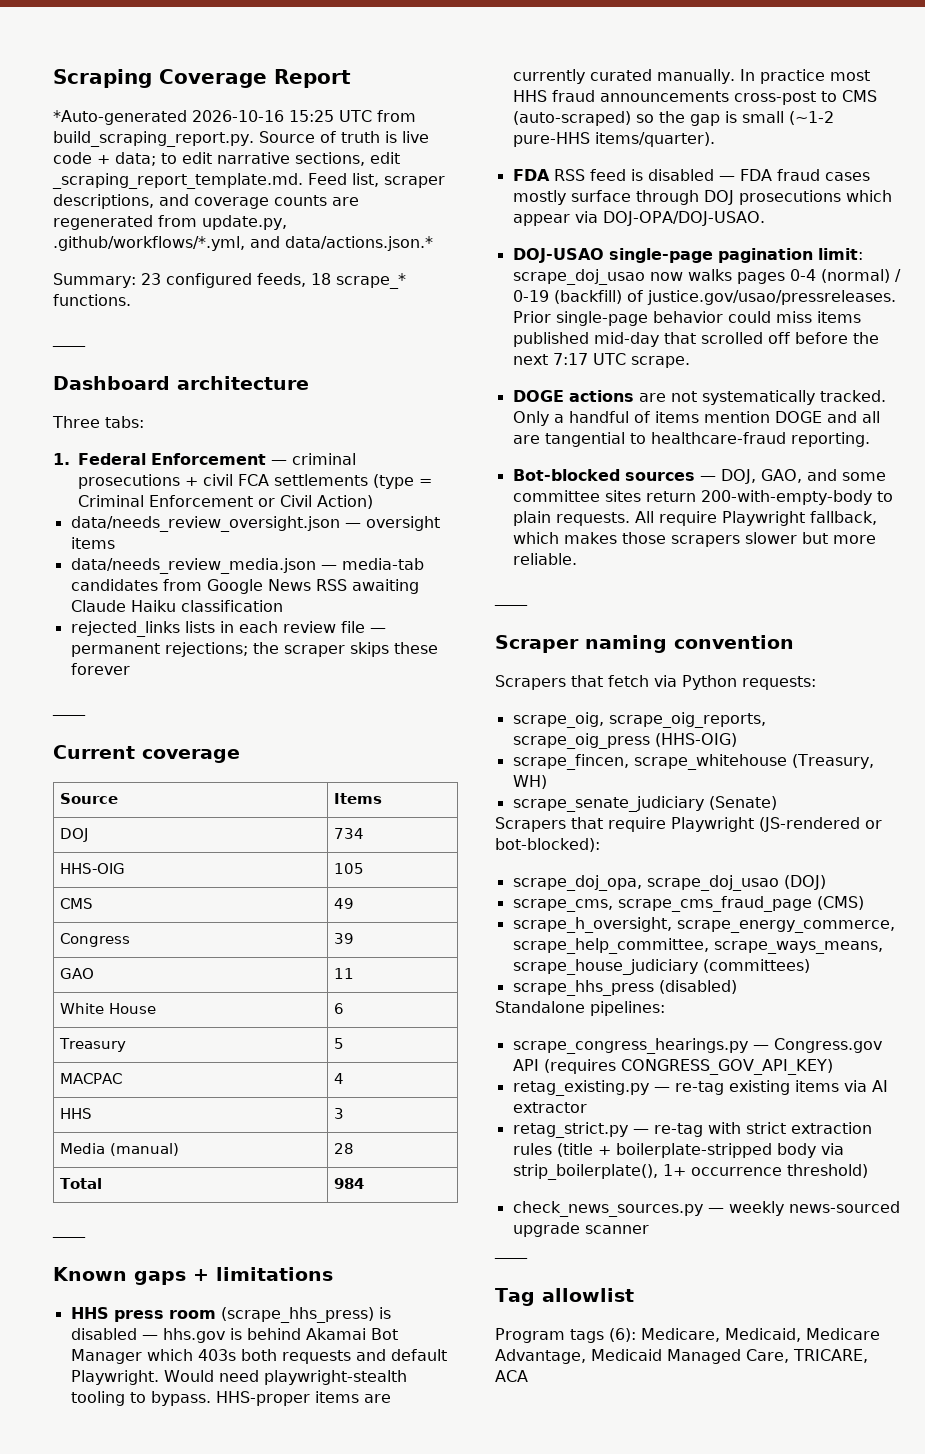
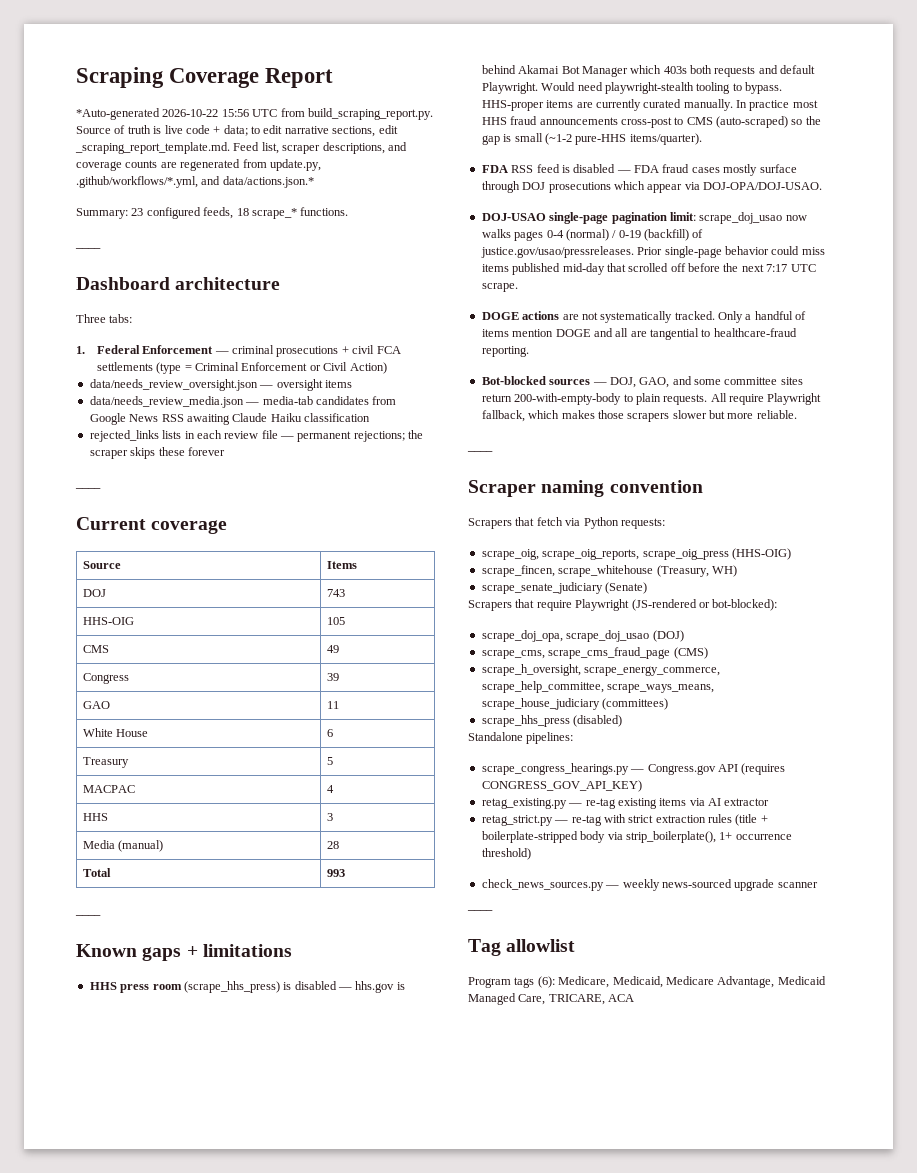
- *Auto-generated 2026-10-16 15:25 UTC from build_scraping_report.py. Source of truth is live code + data; to edit narrative sections, edit _scraping_report_template.md. Feed list, scraper descriptions, and coverage counts are regenerated from update.py, .github/workflows/*.yml, and data/actions.json.*
+ *Auto-generated 2026-10-22 15:56 UTC from build_scraping_report.py. Source of truth is live code + data; to edit narrative sections, edit _scraping_report_template.md. Feed list, scraper descriptions, and coverage counts are regenerated from update.py, .github/workflows/*.yml, and data/actions.json.*
- DOJ | 734
+ DOJ | 743
- Total | 984
+ Total | 993

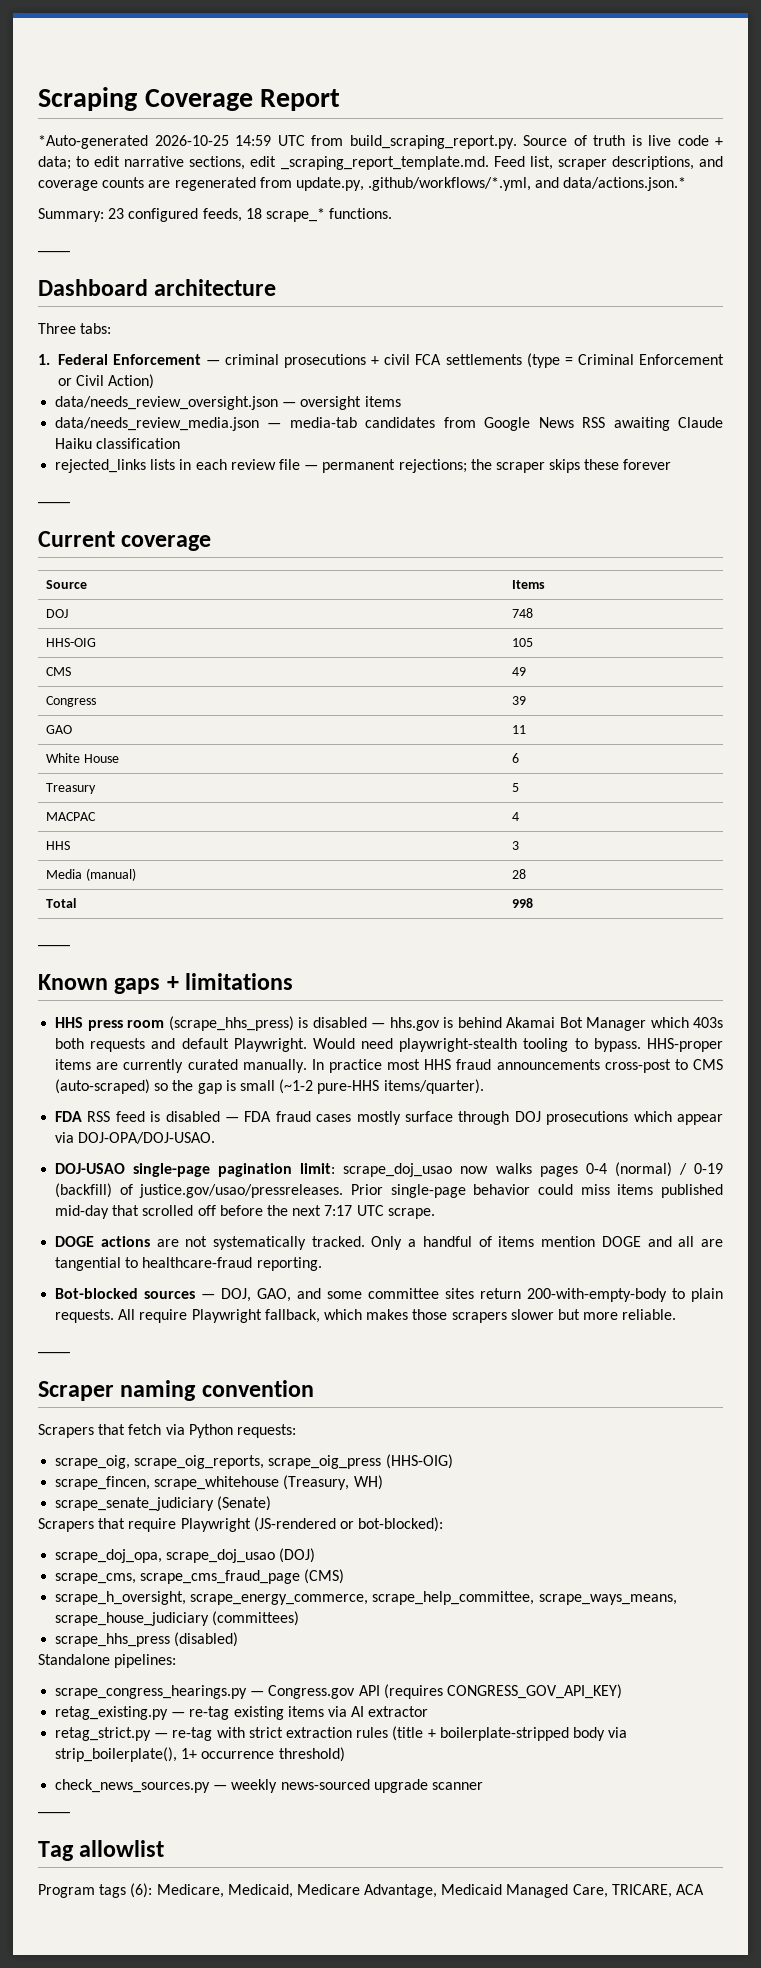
- *Auto-generated 2026-10-22 15:56 UTC from build_scraping_report.py. Source of truth is live code + data; to edit narrative sections, edit _scraping_report_template.md. Feed list, scraper descriptions, and coverage counts are regenerated from update.py, .github/workflows/*.yml, and data/actions.json.*
+ *Auto-generated 2026-10-25 14:59 UTC from build_scraping_report.py. Source of truth is live code + data; to edit narrative sections, edit _scraping_report_template.md. Feed list, scraper descriptions, and coverage counts are regenerated from update.py, .github/workflows/*.yml, and data/actions.json.*
- DOJ | 743
+ DOJ | 748
- Total | 993
+ Total | 998

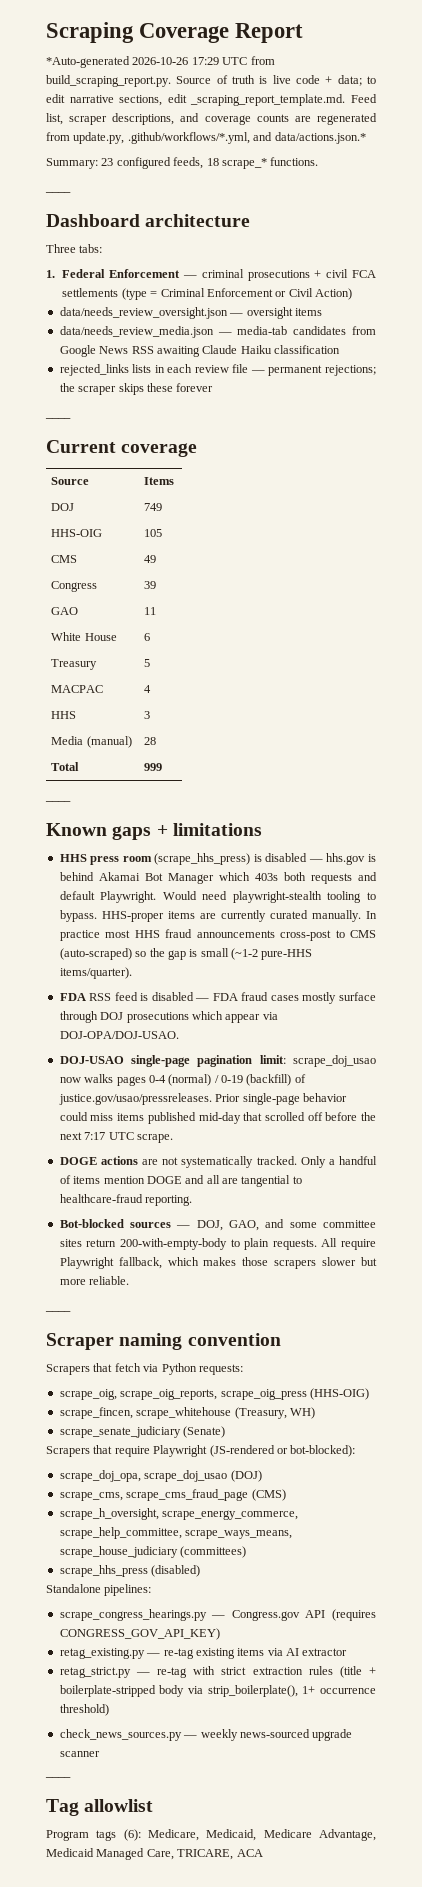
- *Auto-generated 2026-10-25 14:59 UTC from build_scraping_report.py. Source of truth is live code + data; to edit narrative sections, edit _scraping_report_template.md. Feed list, scraper descriptions, and coverage counts are regenerated from update.py, .github/workflows/*.yml, and data/actions.json.*
+ *Auto-generated 2026-10-26 17:29 UTC from build_scraping_report.py. Source of truth is live code + data; to edit narrative sections, edit _scraping_report_template.md. Feed list, scraper descriptions, and coverage counts are regenerated from update.py, .github/workflows/*.yml, and data/actions.json.*
- DOJ | 748
+ DOJ | 749
- Total | 998
+ Total | 999

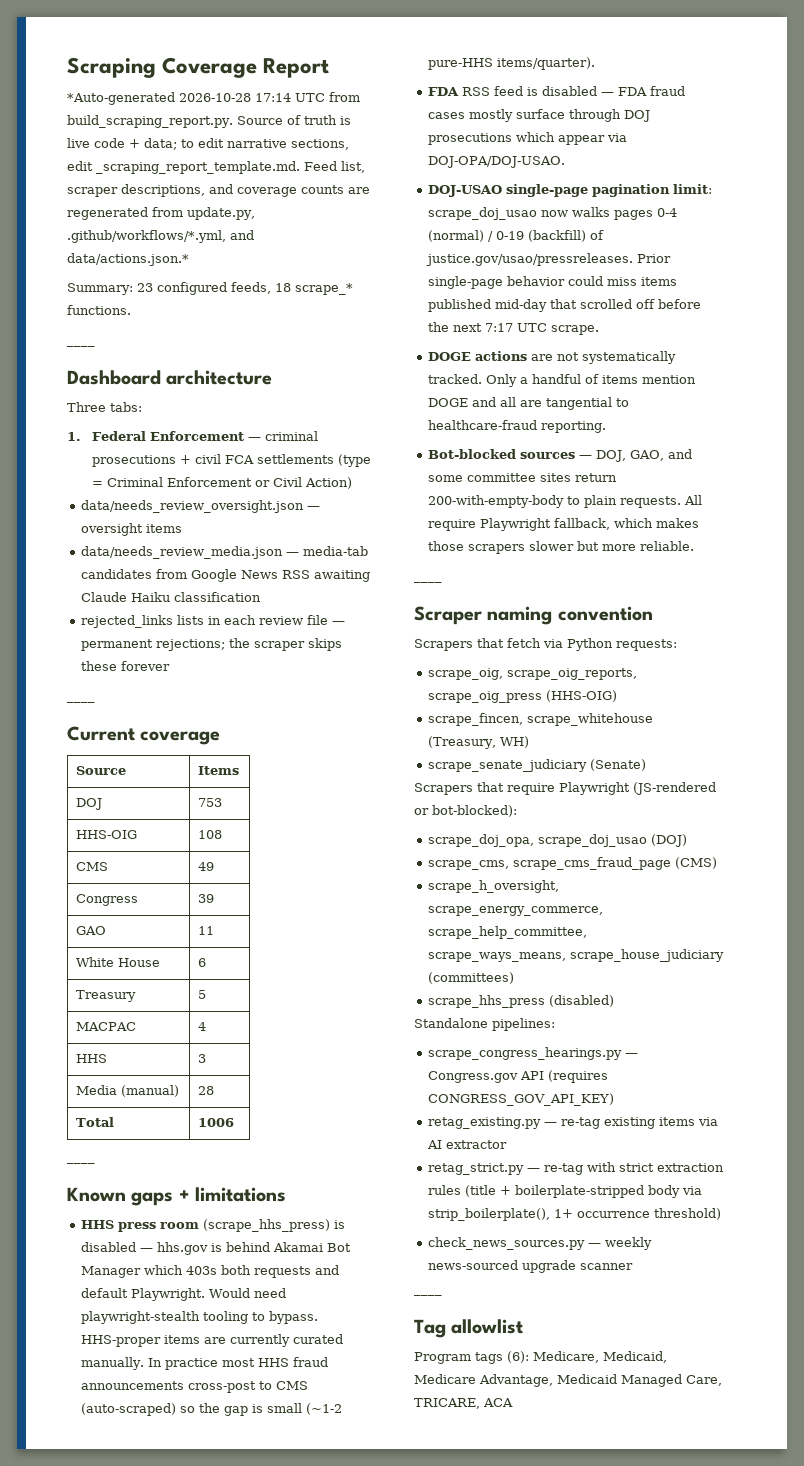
- *Auto-generated 2026-10-26 17:29 UTC from build_scraping_report.py. Source of truth is live code + data; to edit narrative sections, edit _scraping_report_template.md. Feed list, scraper descriptions, and coverage counts are regenerated from update.py, .github/workflows/*.yml, and data/actions.json.*
+ *Auto-generated 2026-10-28 17:14 UTC from build_scraping_report.py. Source of truth is live code + data; to edit narrative sections, edit _scraping_report_template.md. Feed list, scraper descriptions, and coverage counts are regenerated from update.py, .github/workflows/*.yml, and data/actions.json.*
- DOJ | 749
+ DOJ | 753
- HHS-OIG | 105
+ HHS-OIG | 108
- Total | 999
+ Total | 1006

